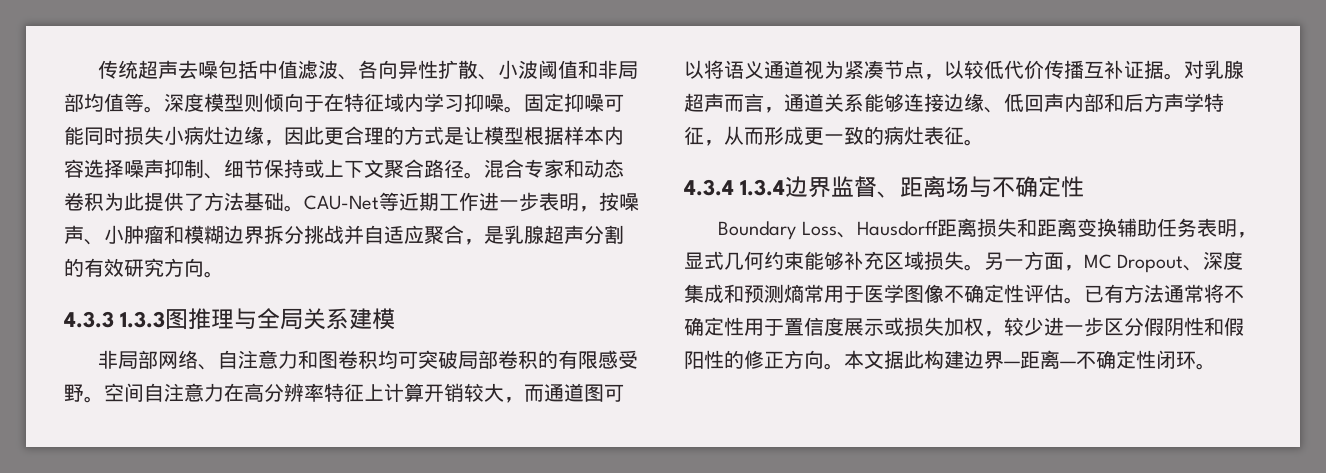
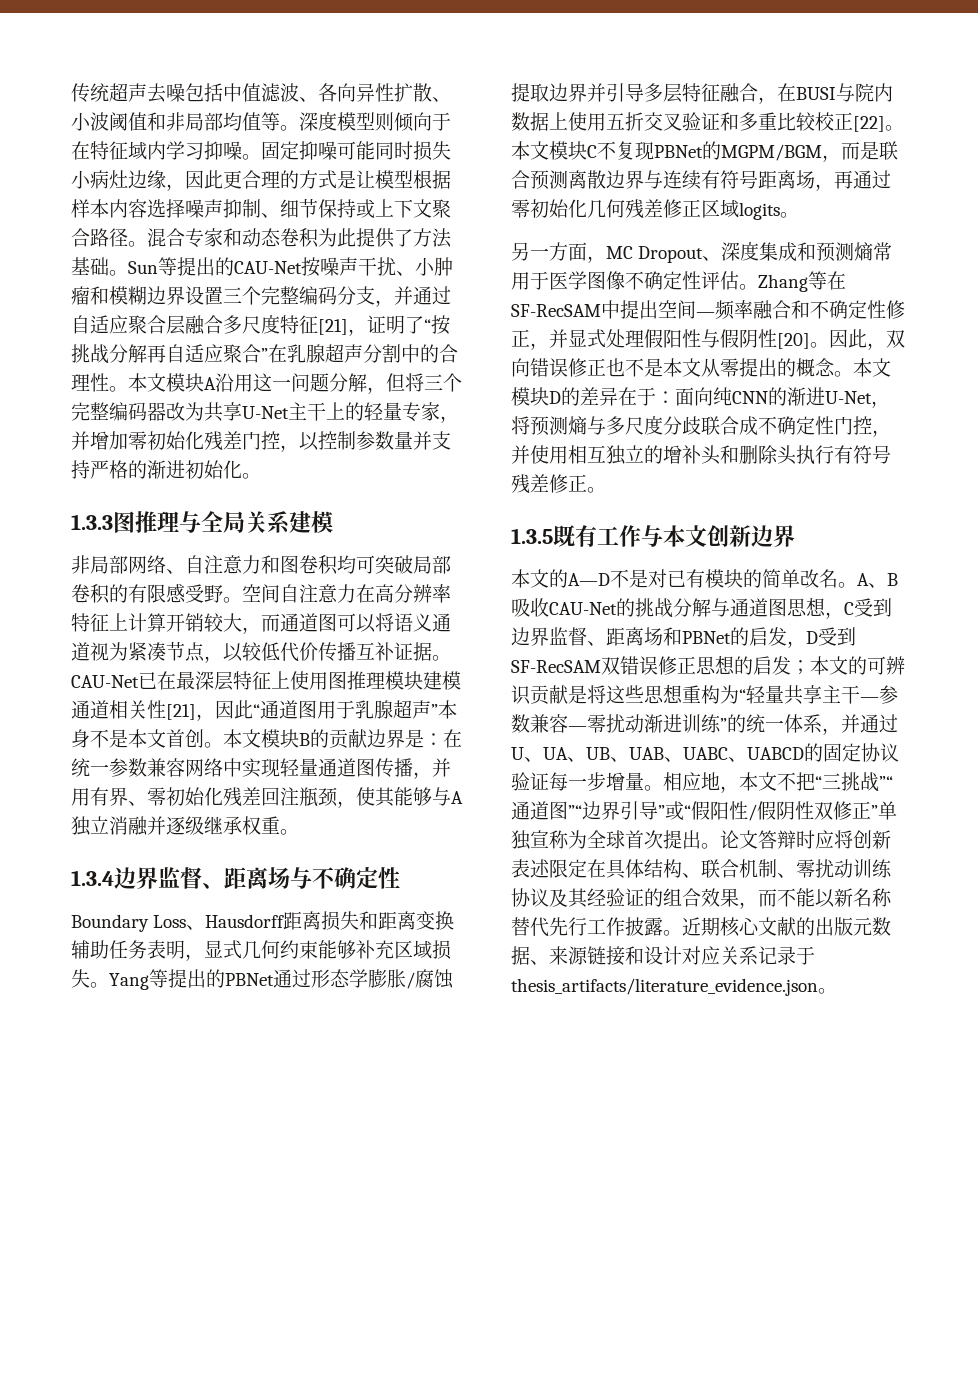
- CAU-Net等近期工作进一步表明，按噪声、小肿瘤和模糊边界拆分挑战并自适应聚合，是乳腺超声分割的有效研究方向。
- 4.3.3 1.3.3图推理与全局关系建模
+ Sun等提出的CAU-Net按噪声干扰、小肿瘤和模糊边界设置三个完整编码分支，并通过自适应聚合层融合多尺度特征[21]，证明了“按挑战分解再自适应聚合”在乳腺超声分割中的合理性。本文模块A沿用这一问题分解，但将三个完整编码器改为共享U-Net主干上的轻量专家，并增加零初始化残差门控，以控制参数量并支持严格的渐进初始化。
+ 1.3.3图推理与全局关系建模
- 对乳腺超声而言，通道关系能够连接边缘、低回声内部和后方声学特征，从而形成更一致的病灶表征。
- 4.3.4 1.3.4边界监督、距离场与不确定性
+ CAU-Net已在最深层特征上使用图推理模块建模通道相关性[21]，因此“通道图用于乳腺超声”本身不是本文首创。本文模块B的贡献边界是：在统一参数兼容网络中实现轻量通道图传播，并用有界、零初始化残差回注瓶颈，使其能够与A独立消融并逐级继承权重。
+ 1.3.4边界监督、距离场与不确定性
- Boundary Loss、Hausdorff距离损失和距离变换辅助任务表明，显式几何约束能够补充区域损失。另一方面，MC Dropout、深度集成和预测熵常用于医学图像不确定性评估。
+ Boundary Loss、Hausdorff距离损失和距离变换辅助任务表明，显式几何约束能够补充区域损失。Yang等提出的PBNet通过形态学膨胀/腐蚀提取边界并引导多层特征融合，在BUSI与院内数据上使用五折交叉验证和多重比较校正[22]。本文模块C不复现PBNet的MGPM/BGM，而是联合预测离散边界与连续有符号距离场，再通过零初始化几何残差修正区域logits。
+ 另一方面，MC Dropout、深度集成和预测熵常用于医学图像不确定性评估。
- 已有方法通常将不确定性用于置信度展示或损失加权，较少进一步区分假阴性和假阳性的修正方向。本文据此构建边界—距离—不确定性闭环。
+ Zhang等在SF-RecSAM中提出空间—频率融合和不确定性修正，并显式处理假阳性与假阴性[20]。因此，双向错误修正也不是本文从零提出的概念。本文模块D的差异在于：面向纯CNN的渐进U-Net，将预测熵与多尺度分歧联合成不确定性门控，并使用相互独立的增补头和删除头执行有符号残差修正。
+ 1.3.5既有工作与本文创新边界
+ 本文的A—D不是对已有模块的简单改名。A、B吸收CAU-Net的挑战分解与通道图思想，C受到边界监督、距离场和PBNet的启发，D受到SF-RecSAM双错误修正思想的启发；本文的可辨识贡献是将这些思想重构为“轻量共享主干—参数兼容—零扰动渐进训练”的统一体系，并通过U、UA、UB、UAB、UABC、UABCD的固定协议验证每一步增量。相应地，本文不把“三挑战”“通道图”“边界引导”或“假阳性/假阴性双修正”单独宣称为全球首次提出。论文答辩时应将创新表述限定在具体结构、联合机制、零扰动训练协议及其经验证的组合效果，而不能以新名称替代先行工作披露。近期核心文献的出版元数据、来源链接和设计对应关系记录于thesis_artifacts/literature_evidence.json。

